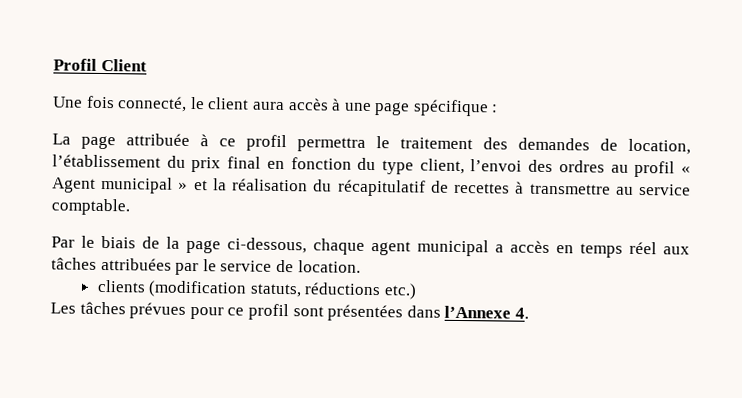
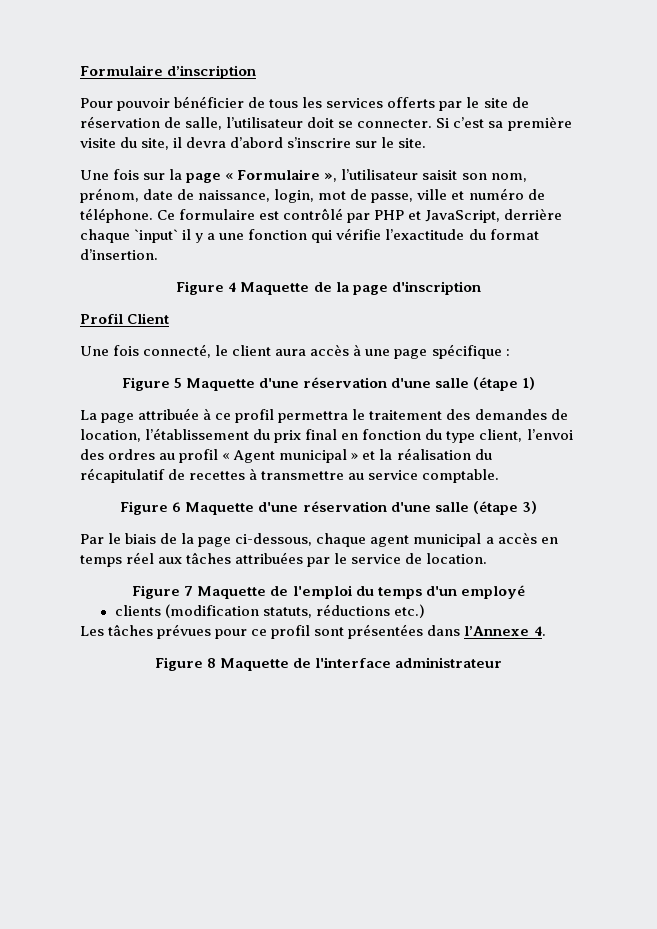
+ Formulaire d’inscription
+ Pour pouvoir bénéficier de tous les services offerts par le site de réservation de salle, l’utilisateur doit se connecter. Si c’est sa première visite du site, il devra d’abord s’inscrire sur le site.
+ Une fois sur la page « Formulaire », l’utilisateur saisit son nom, prénom, date de naissance, login, mot de passe, ville et numéro de téléphone. Ce formulaire est contrôlé par PHP et JavaScript, derrière chaque `input` il y a une fonction qui vérifie l’exactitude du format d’insertion.
+ Figure 4 Maquette de la page d'inscription
+ Figure 5 Maquette d'une réservation d'une salle (étape 1)
+ Figure 6 Maquette d'une réservation d'une salle (étape 3)
+ Figure 7 Maquette de l'emploi du temps d'un employé
+ Figure 8 Maquette de l'interface administrateur

